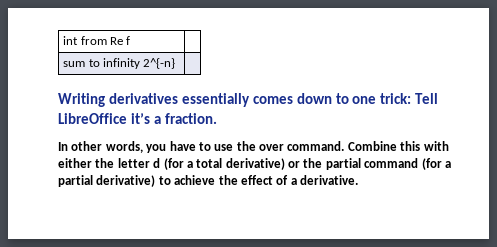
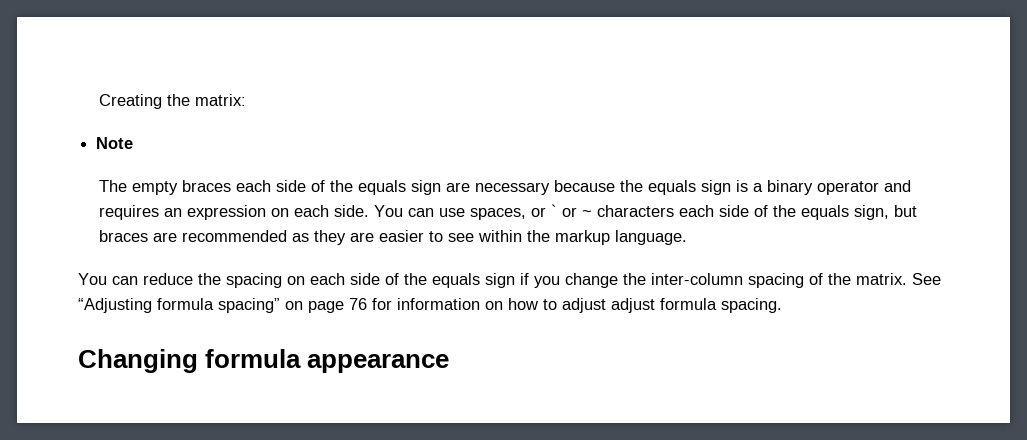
- int from Re f |
- sum to infinity 2^{-n} |
- Writing derivatives essentially comes down to one trick: Tell LibreOffice it’s a fraction.
- In other words, you have to use the over command. Combine this with either the letter d (for a total derivative) or the partial command (for a partial derivative) to achieve the effect of a derivative.
+ Creating the matrix:
+ Note
+ The empty braces each side of the equals sign are necessary because the equals sign is a binary operator and requires an expression on each side. You can use spaces, or ` or ~ characters each side of the equals sign, but braces are recommended as they are easier to see within the markup language.
+ You can reduce the spacing on each side of the equals sign if you change the inter-column spacing of the matrix. See “Adjusting formula spacing” on page 76 for information on how to adjust adjust formula spacing.
+ Changing formula appearance

